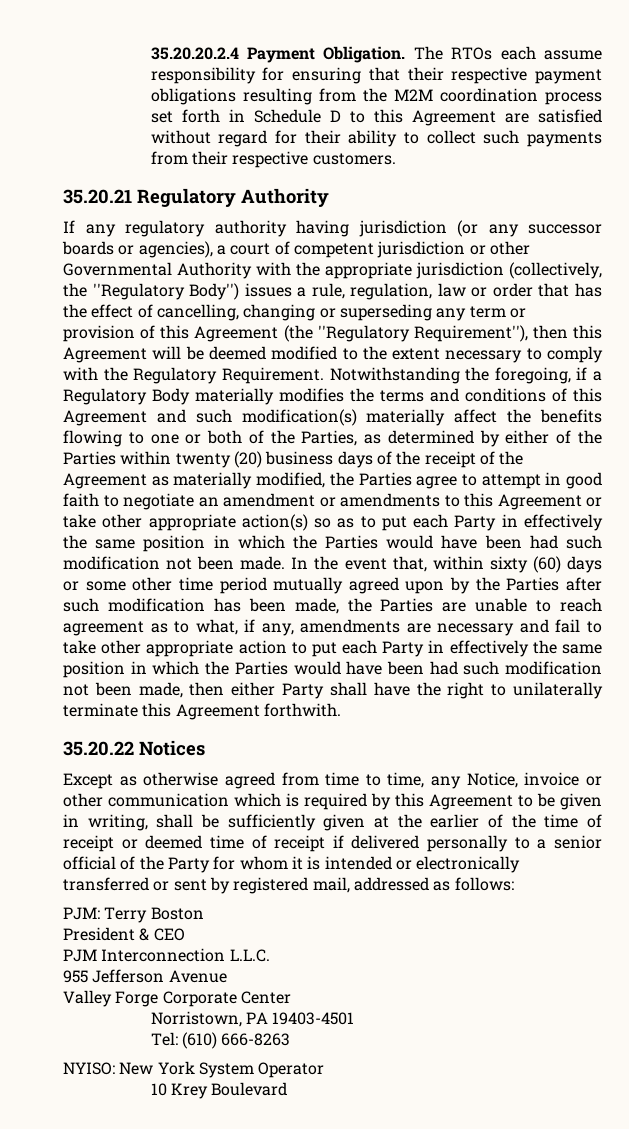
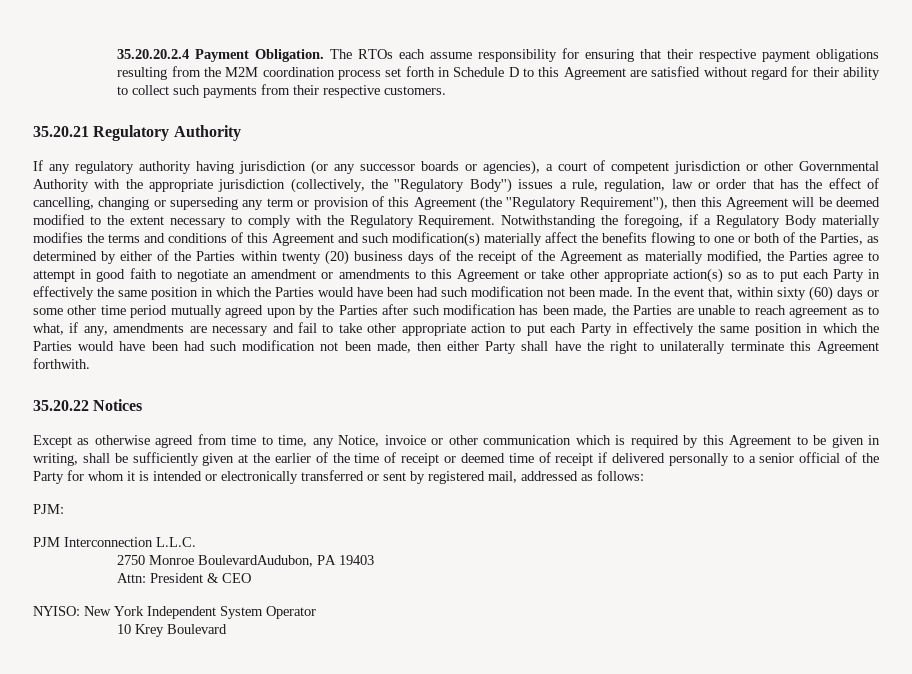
- PJM: Terry Boston
- President & CEO
+ PJM:
  PJM Interconnection L.L.C.
- 955 Jefferson Avenue
- Valley Forge Corporate Center
- Norristown, PA 19403-4501
- Tel: (610) 666-8263
+ 2750 Monroe BoulevardAudubon, PA 19403
+ Attn: President & CEO
- NYISO: New York System Operator
+ NYISO: New York Independent System Operator

